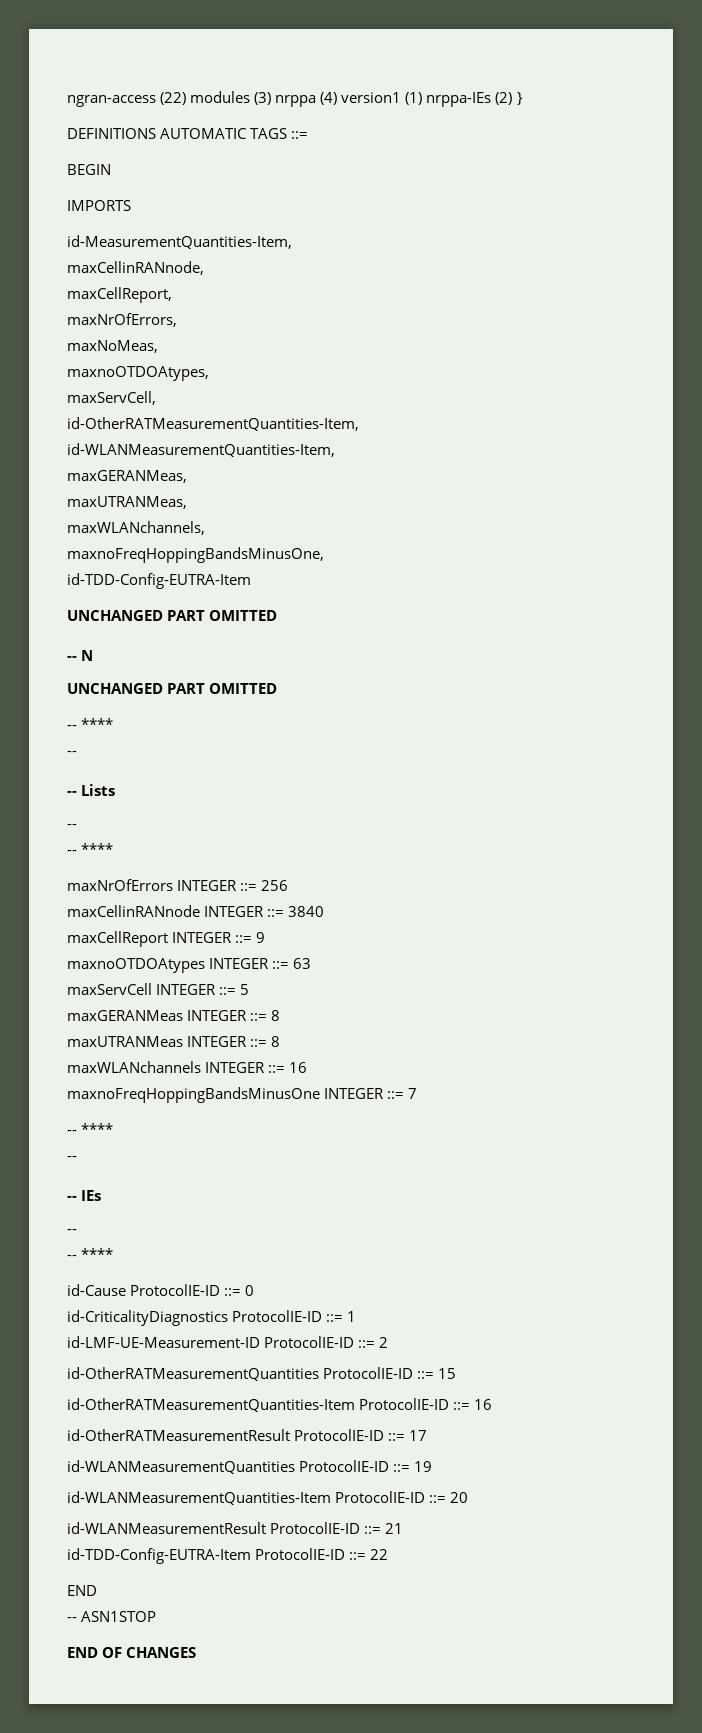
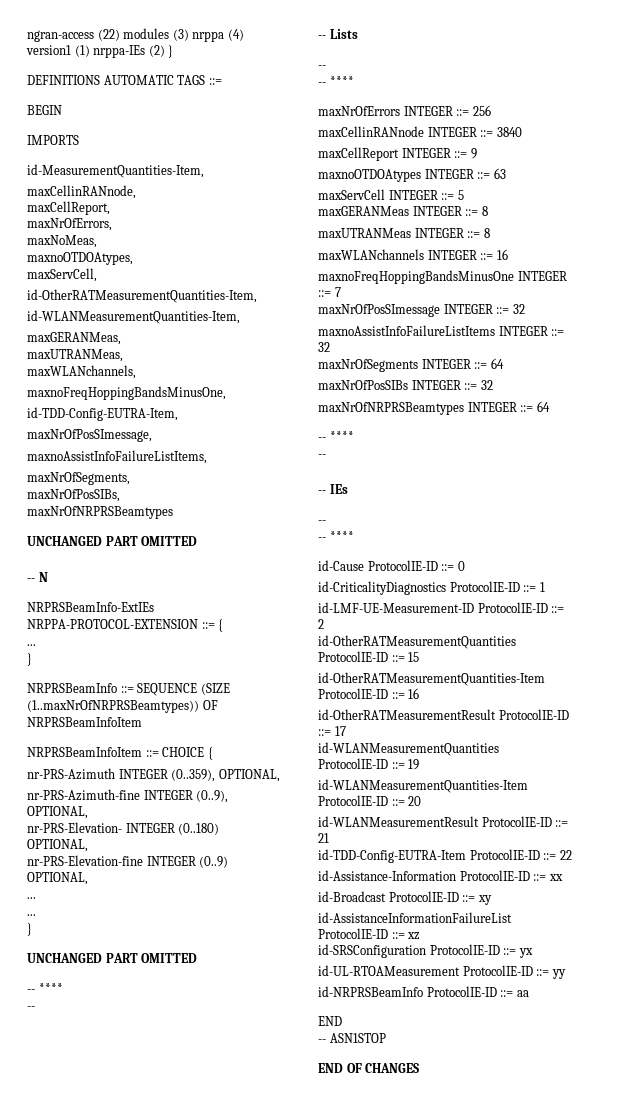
  maxnoFreqHoppingBandsMinusOne,
- id-TDD-Config-EUTRA-Item
+ id-TDD-Config-EUTRA-Item,
+ maxNrOfPosSImessage,
+ maxnoAssistInfoFailureListItems,
+ maxNrOfSegments,
+ maxNrOfPosSIBs,
+ maxNrOfNRPRSBeamtypes
+ NRPRSBeamInfo-ExtIEs NRPPA-PROTOCOL-EXTENSION ::= {
+ ...
+ }
+ NRPRSBeamInfo ::= SEQUENCE (SIZE (1..maxNrOfNRPRSBeamtypes)) OF NRPRSBeamInfoItem
+ NRPRSBeamInfoItem ::= CHOICE {
+ nr-PRS-Azimuth INTEGER (0..359), OPTIONAL,
+ nr-PRS-Azimuth-fine INTEGER (0..9), OPTIONAL,
+ nr-PRS-Elevation- INTEGER (0..180) OPTIONAL,
+ nr-PRS-Elevation-fine INTEGER (0..9) OPTIONAL,
+ ...
+ ...
+ }
+ maxNrOfPosSImessage INTEGER ::= 32
+ maxnoAssistInfoFailureListItems INTEGER ::= 32
+ maxNrOfSegments INTEGER ::= 64
+ maxNrOfPosSIBs INTEGER ::= 32
+ maxNrOfNRPRSBeamtypes INTEGER ::= 64
+ id-Assistance-Information ProtocolIE-ID ::= xx
+ id-Broadcast ProtocolIE-ID ::= xy
+ id-AssistanceInformationFailureList ProtocolIE-ID ::= xz
+ id-SRSConfiguration ProtocolIE-ID ::= yx
+ id-UL-RTOAMeasurement ProtocolIE-ID ::= yy
+ id-NRPRSBeamInfo ProtocolIE-ID ::= aa

